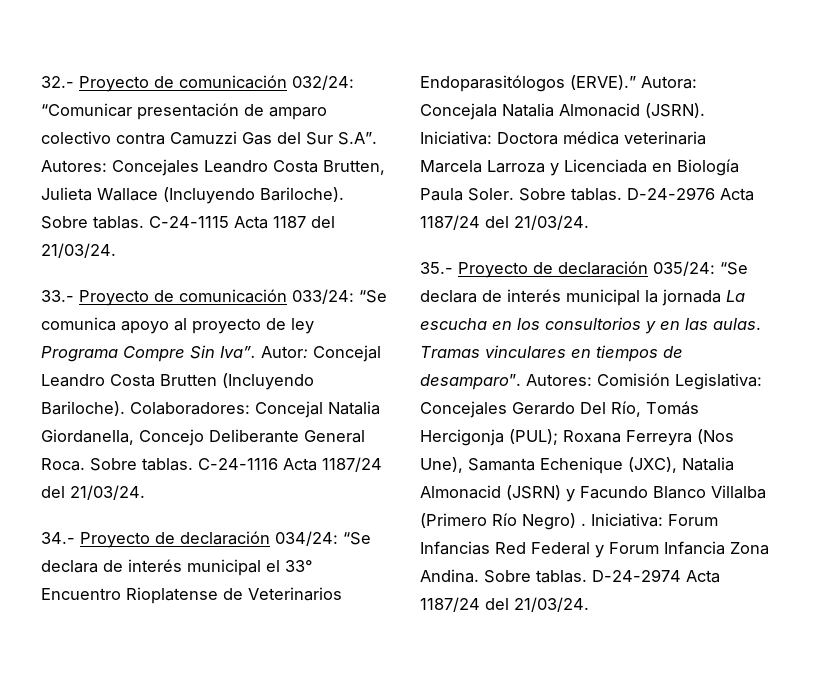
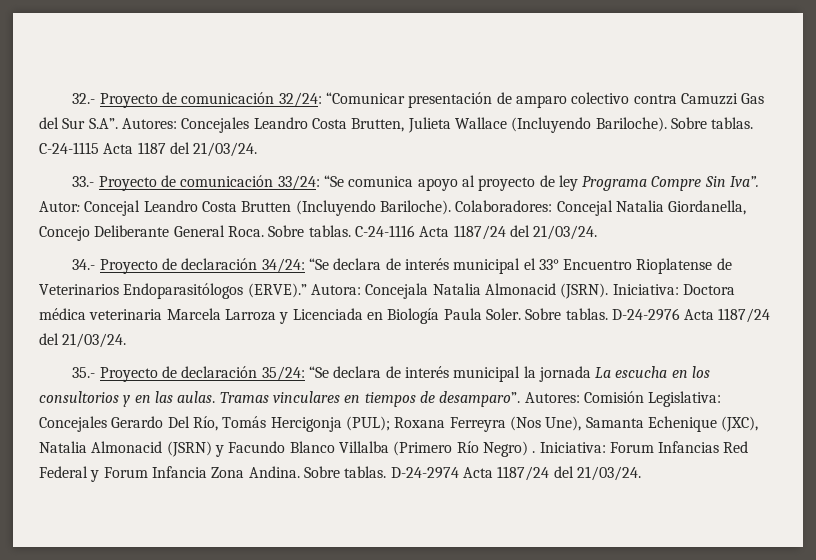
- 32.- Proyecto de comunicación 032/24: “Comunicar presentación de amparo colectivo contra Camuzzi Gas del Sur S.A”. Autores: Concejales Leandro Costa Brutten, Julieta Wallace (Incluyendo Bariloche).
+ 32.- Proyecto de comunicación 32/24: “Comunicar presentación de amparo colectivo contra Camuzzi Gas del Sur S.A”. Autores: Concejales Leandro Costa Brutten, Julieta Wallace (Incluyendo Bariloche).
- 33.- Proyecto de comunicación 033/24: “Se comunica apoyo al proyecto de ley Programa Compre Sin Iva”.
+ 33.- Proyecto de comunicación 33/24: “Se comunica apoyo al proyecto de ley Programa Compre Sin Iva”.
- 34.- Proyecto de declaración 034/24: “Se declara de interés municipal el 33° Encuentro Rioplatense de Veterinarios Endoparasitólogos (ERVE).”
+ 34.- Proyecto de declaración 34/24: “Se declara de interés municipal el 33° Encuentro Rioplatense de Veterinarios Endoparasitólogos (ERVE).”
- 35.- Proyecto de declaración 035/24: “Se declara de interés municipal la jornada La escucha en los consultorios y en las aulas.
+ 35.- Proyecto de declaración 35/24: “Se declara de interés municipal la jornada La escucha en los consultorios y en las aulas.

